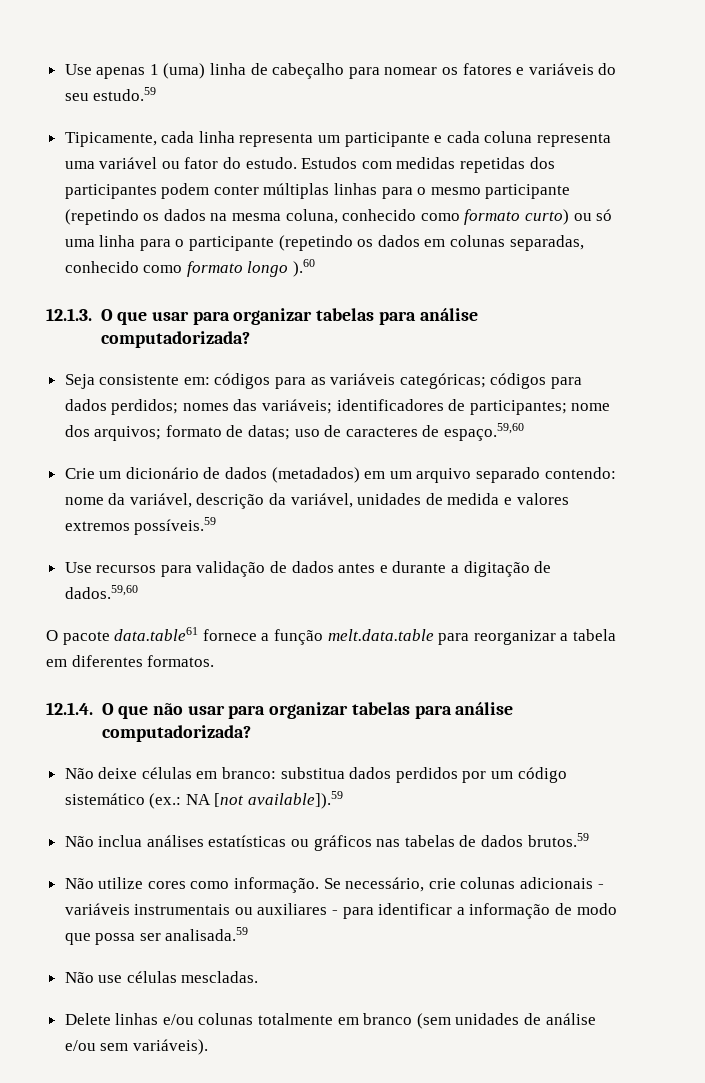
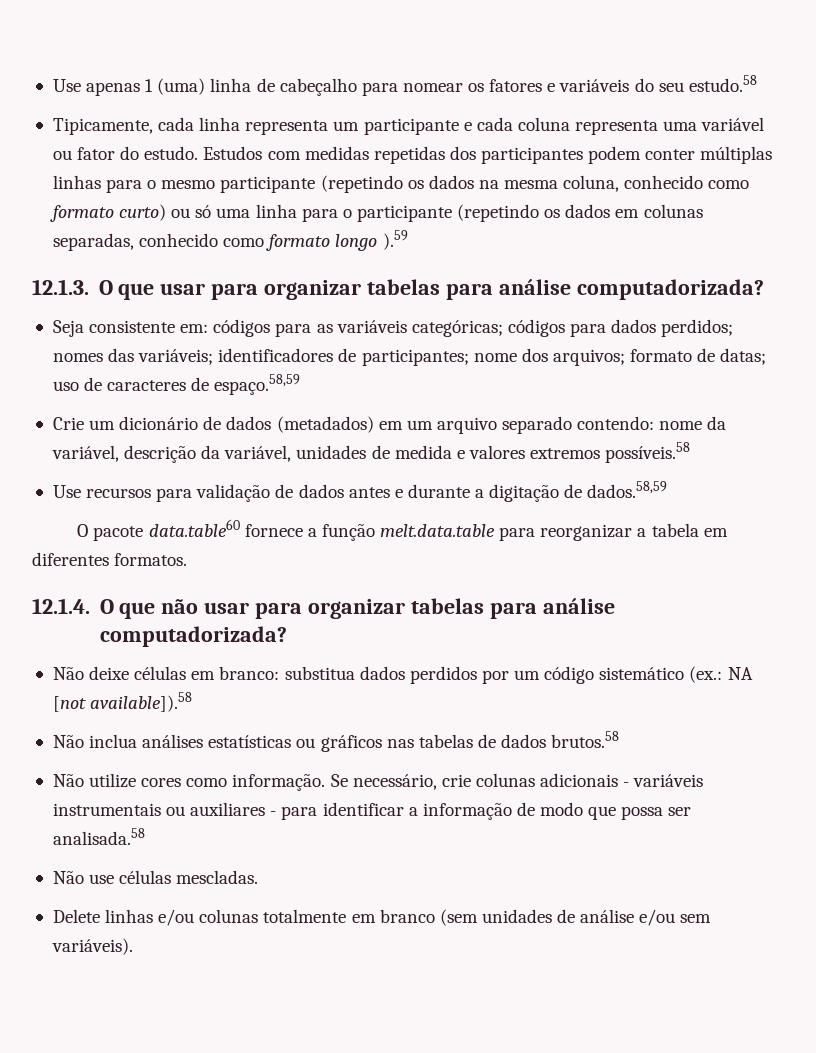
- Use apenas 1 (uma) linha de cabeçalho para nomear os fatores e variáveis do seu estudo.59
+ Use apenas 1 (uma) linha de cabeçalho para nomear os fatores e variáveis do seu estudo.58
- Estudos com medidas repetidas dos participantes podem conter múltiplas linhas para o mesmo participante (repetindo os dados na mesma coluna, conhecido como formato curto) ou só uma linha para o participante (repetindo os dados em colunas separadas, conhecido como formato longo ).60
+ Estudos com medidas repetidas dos participantes podem conter múltiplas linhas para o mesmo participante (repetindo os dados na mesma coluna, conhecido como formato curto) ou só uma linha para o participante (repetindo os dados em colunas separadas, conhecido como formato longo ).59
- Seja consistente em: códigos para as variáveis categóricas; códigos para dados perdidos; nomes das variáveis; identificadores de participantes; nome dos arquivos; formato de datas; uso de caracteres de espaço.59,60
+ Seja consistente em: códigos para as variáveis categóricas; códigos para dados perdidos; nomes das variáveis; identificadores de participantes; nome dos arquivos; formato de datas; uso de caracteres de espaço.58,59
- Crie um dicionário de dados (metadados) em um arquivo separado contendo: nome da variável, descrição da variável, unidades de medida e valores extremos possíveis.59
+ Crie um dicionário de dados (metadados) em um arquivo separado contendo: nome da variável, descrição da variável, unidades de medida e valores extremos possíveis.58
- Use recursos para validação de dados antes e durante a digitação de dados.59,60
+ Use recursos para validação de dados antes e durante a digitação de dados.58,59
- O pacote data.table61 fornece a função melt.data.table para reorganizar a tabela em diferentes formatos.
+ O pacote data.table60 fornece a função melt.data.table para reorganizar a tabela em diferentes formatos.
- Não deixe células em branco: substitua dados perdidos por um código sistemático (ex.: NA [not available]).59
+ Não deixe células em branco: substitua dados perdidos por um código sistemático (ex.: NA [not available]).58
- Não inclua análises estatísticas ou gráficos nas tabelas de dados brutos.59
+ Não inclua análises estatísticas ou gráficos nas tabelas de dados brutos.58
- Se necessário, crie colunas adicionais - variáveis instrumentais ou auxiliares - para identificar a informação de modo que possa ser analisada.59
+ Se necessário, crie colunas adicionais - variáveis instrumentais ou auxiliares - para identificar a informação de modo que possa ser analisada.58

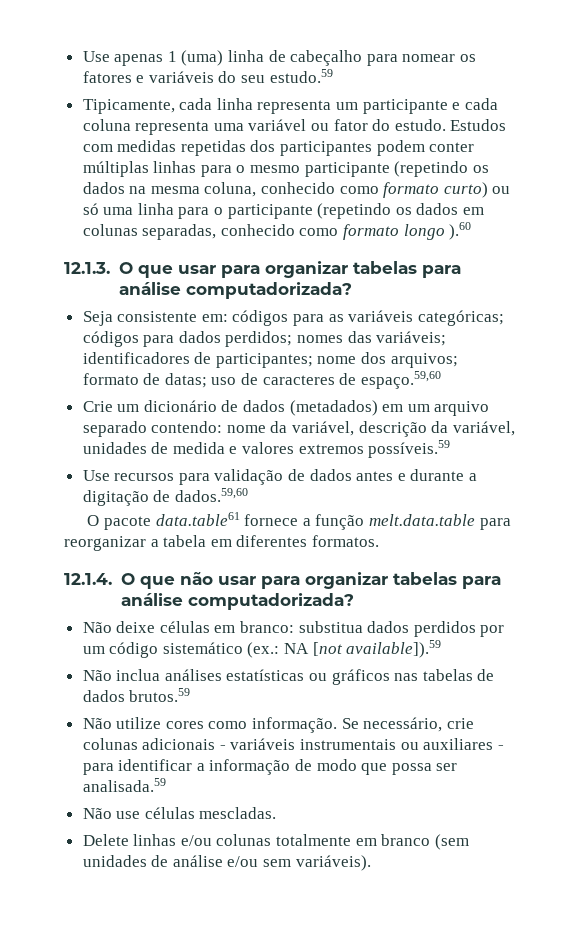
- Use apenas 1 (uma) linha de cabeçalho para nomear os fatores e variáveis do seu estudo.58
+ Use apenas 1 (uma) linha de cabeçalho para nomear os fatores e variáveis do seu estudo.59
- Estudos com medidas repetidas dos participantes podem conter múltiplas linhas para o mesmo participante (repetindo os dados na mesma coluna, conhecido como formato curto) ou só uma linha para o participante (repetindo os dados em colunas separadas, conhecido como formato longo ).59
+ Estudos com medidas repetidas dos participantes podem conter múltiplas linhas para o mesmo participante (repetindo os dados na mesma coluna, conhecido como formato curto) ou só uma linha para o participante (repetindo os dados em colunas separadas, conhecido como formato longo ).60
- Seja consistente em: códigos para as variáveis categóricas; códigos para dados perdidos; nomes das variáveis; identificadores de participantes; nome dos arquivos; formato de datas; uso de caracteres de espaço.58,59
+ Seja consistente em: códigos para as variáveis categóricas; códigos para dados perdidos; nomes das variáveis; identificadores de participantes; nome dos arquivos; formato de datas; uso de caracteres de espaço.59,60
- Crie um dicionário de dados (metadados) em um arquivo separado contendo: nome da variável, descrição da variável, unidades de medida e valores extremos possíveis.58
+ Crie um dicionário de dados (metadados) em um arquivo separado contendo: nome da variável, descrição da variável, unidades de medida e valores extremos possíveis.59
- Use recursos para validação de dados antes e durante a digitação de dados.58,59
+ Use recursos para validação de dados antes e durante a digitação de dados.59,60
- O pacote data.table60 fornece a função melt.data.table para reorganizar a tabela em diferentes formatos.
+ O pacote data.table61 fornece a função melt.data.table para reorganizar a tabela em diferentes formatos.
- Não deixe células em branco: substitua dados perdidos por um código sistemático (ex.: NA [not available]).58
+ Não deixe células em branco: substitua dados perdidos por um código sistemático (ex.: NA [not available]).59
- Não inclua análises estatísticas ou gráficos nas tabelas de dados brutos.58
+ Não inclua análises estatísticas ou gráficos nas tabelas de dados brutos.59
- Se necessário, crie colunas adicionais - variáveis instrumentais ou auxiliares - para identificar a informação de modo que possa ser analisada.58
+ Se necessário, crie colunas adicionais - variáveis instrumentais ou auxiliares - para identificar a informação de modo que possa ser analisada.59

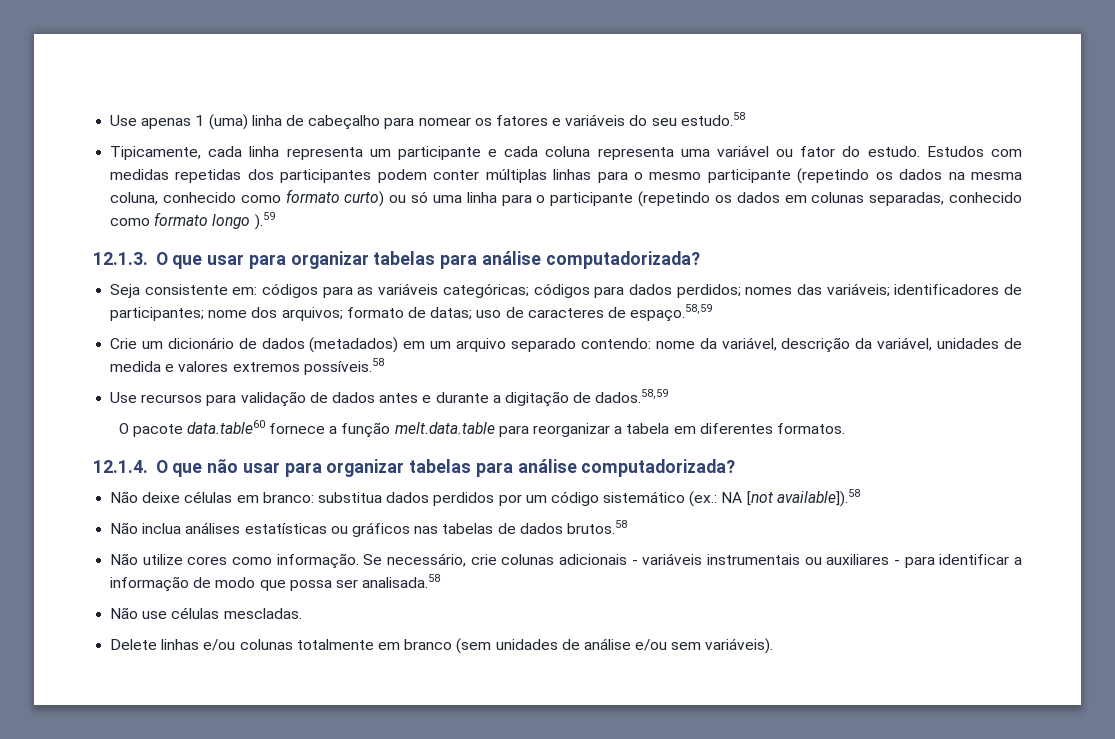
- Use apenas 1 (uma) linha de cabeçalho para nomear os fatores e variáveis do seu estudo.59
+ Use apenas 1 (uma) linha de cabeçalho para nomear os fatores e variáveis do seu estudo.58
- Estudos com medidas repetidas dos participantes podem conter múltiplas linhas para o mesmo participante (repetindo os dados na mesma coluna, conhecido como formato curto) ou só uma linha para o participante (repetindo os dados em colunas separadas, conhecido como formato longo ).60
+ Estudos com medidas repetidas dos participantes podem conter múltiplas linhas para o mesmo participante (repetindo os dados na mesma coluna, conhecido como formato curto) ou só uma linha para o participante (repetindo os dados em colunas separadas, conhecido como formato longo ).59
- Seja consistente em: códigos para as variáveis categóricas; códigos para dados perdidos; nomes das variáveis; identificadores de participantes; nome dos arquivos; formato de datas; uso de caracteres de espaço.59,60
+ Seja consistente em: códigos para as variáveis categóricas; códigos para dados perdidos; nomes das variáveis; identificadores de participantes; nome dos arquivos; formato de datas; uso de caracteres de espaço.58,59
- Crie um dicionário de dados (metadados) em um arquivo separado contendo: nome da variável, descrição da variável, unidades de medida e valores extremos possíveis.59
+ Crie um dicionário de dados (metadados) em um arquivo separado contendo: nome da variável, descrição da variável, unidades de medida e valores extremos possíveis.58
- Use recursos para validação de dados antes e durante a digitação de dados.59,60
+ Use recursos para validação de dados antes e durante a digitação de dados.58,59
- O pacote data.table61 fornece a função melt.data.table para reorganizar a tabela em diferentes formatos.
+ O pacote data.table60 fornece a função melt.data.table para reorganizar a tabela em diferentes formatos.
- Não deixe células em branco: substitua dados perdidos por um código sistemático (ex.: NA [not available]).59
+ Não deixe células em branco: substitua dados perdidos por um código sistemático (ex.: NA [not available]).58
- Não inclua análises estatísticas ou gráficos nas tabelas de dados brutos.59
+ Não inclua análises estatísticas ou gráficos nas tabelas de dados brutos.58
- Se necessário, crie colunas adicionais - variáveis instrumentais ou auxiliares - para identificar a informação de modo que possa ser analisada.59
+ Se necessário, crie colunas adicionais - variáveis instrumentais ou auxiliares - para identificar a informação de modo que possa ser analisada.58

